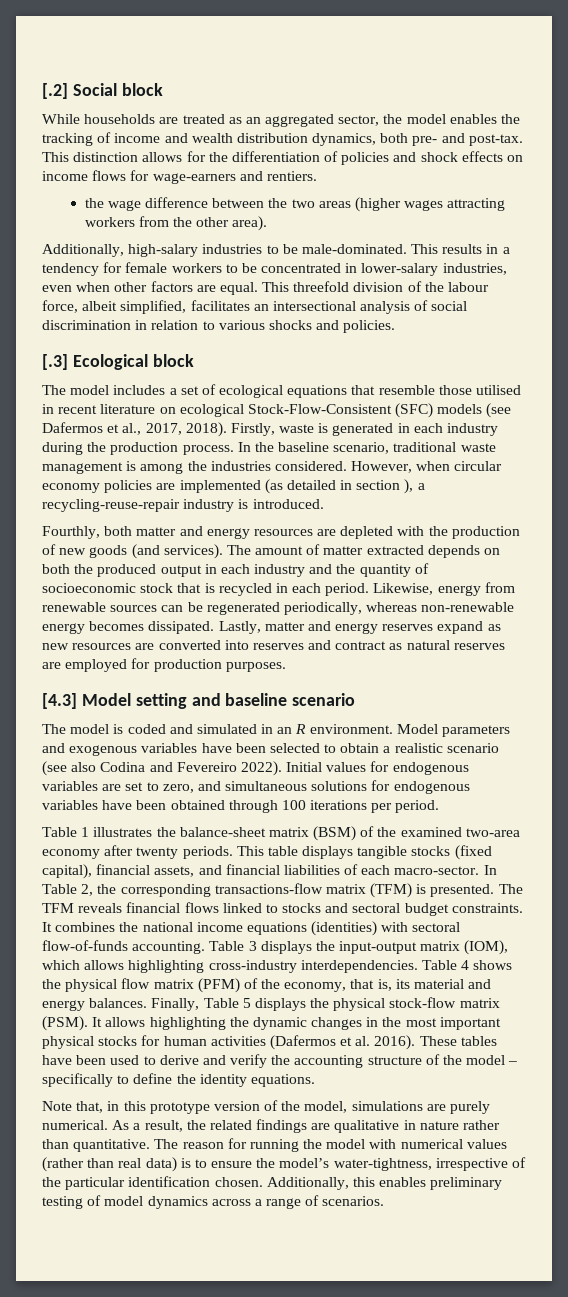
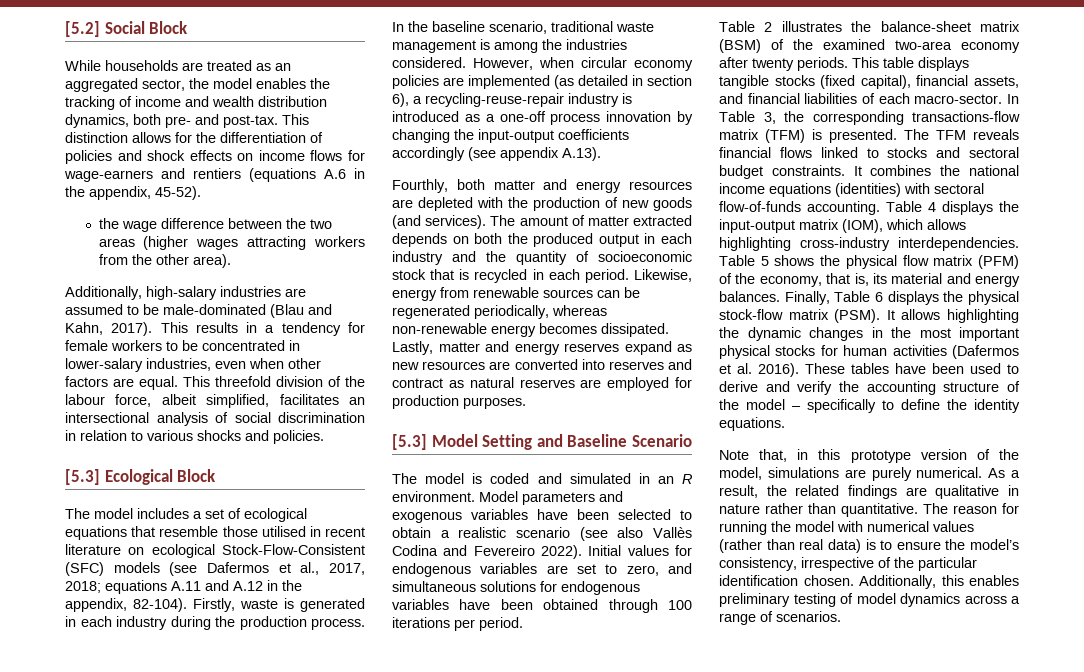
- [.2] Social block
+ [5.2] Social Block
- This distinction allows for the differentiation of policies and shock effects on income flows for wage-earners and rentiers.
+ This distinction allows for the differentiation of policies and shock effects on income flows for wage-earners and rentiers (equations A.6 in the appendix, 45-52).
- Additionally, high-salary industries to be male-dominated.
+ Additionally, high-salary industries are assumed to be male-dominated (Blau and Kahn, 2017).
- [.3] Ecological block
+ [5.3] Ecological Block
- The model includes a set of ecological equations that resemble those utilised in recent literature on ecological Stock-Flow-Consistent (SFC) models (see Dafermos et al., 2017, 2018).
+ The model includes a set of ecological equations that resemble those utilised in recent literature on ecological Stock-Flow-Consistent (SFC) models (see Dafermos et al., 2017, 2018; equations A.11 and A.12 in the appendix, 82-104).
- However, when circular economy policies are implemented (as detailed in section ), a recycling-reuse-repair industry is introduced.
+ However, when circular economy policies are implemented (as detailed in section 6), a recycling-reuse-repair industry is introduced as a one-off process innovation by changing the input-output coefficients accordingly (see appendix A.13).
- [4.3] Model setting and baseline scenario
+ [5.3] Model Setting and Baseline Scenario
- Model parameters and exogenous variables have been selected to obtain a realistic scenario (see also Codina and Fevereiro 2022).
+ Model parameters and exogenous variables have been selected to obtain a realistic scenario (see also Vallès Codina and Fevereiro 2022).
- Table 1 illustrates the balance-sheet matrix (BSM) of the examined two-area economy after twenty periods.
+ Table 2 illustrates the balance-sheet matrix (BSM) of the examined two-area economy after twenty periods.
- In Table 2, the corresponding transactions-flow matrix (TFM) is presented.
+ In Table 3, the corresponding transactions-flow matrix (TFM) is presented.
- Table 3 displays the input-output matrix (IOM), which allows highlighting cross-industry interdependencies.
+ Table 4 displays the input-output matrix (IOM), which allows highlighting cross-industry interdependencies.
- Table 4 shows the physical flow matrix (PFM) of the economy, that is, its material and energy balances.
+ Table 5 shows the physical flow matrix (PFM) of the economy, that is, its material and energy balances.
- Finally, Table 5 displays the physical stock-flow matrix (PSM).
+ Finally, Table 6 displays the physical stock-flow matrix (PSM).
- The reason for running the model with numerical values (rather than real data) is to ensure the model’s water-tightness, irrespective of the particular identification chosen.
+ The reason for running the model with numerical values (rather than real data) is to ensure the model’s consistency, irrespective of the particular identification chosen.

